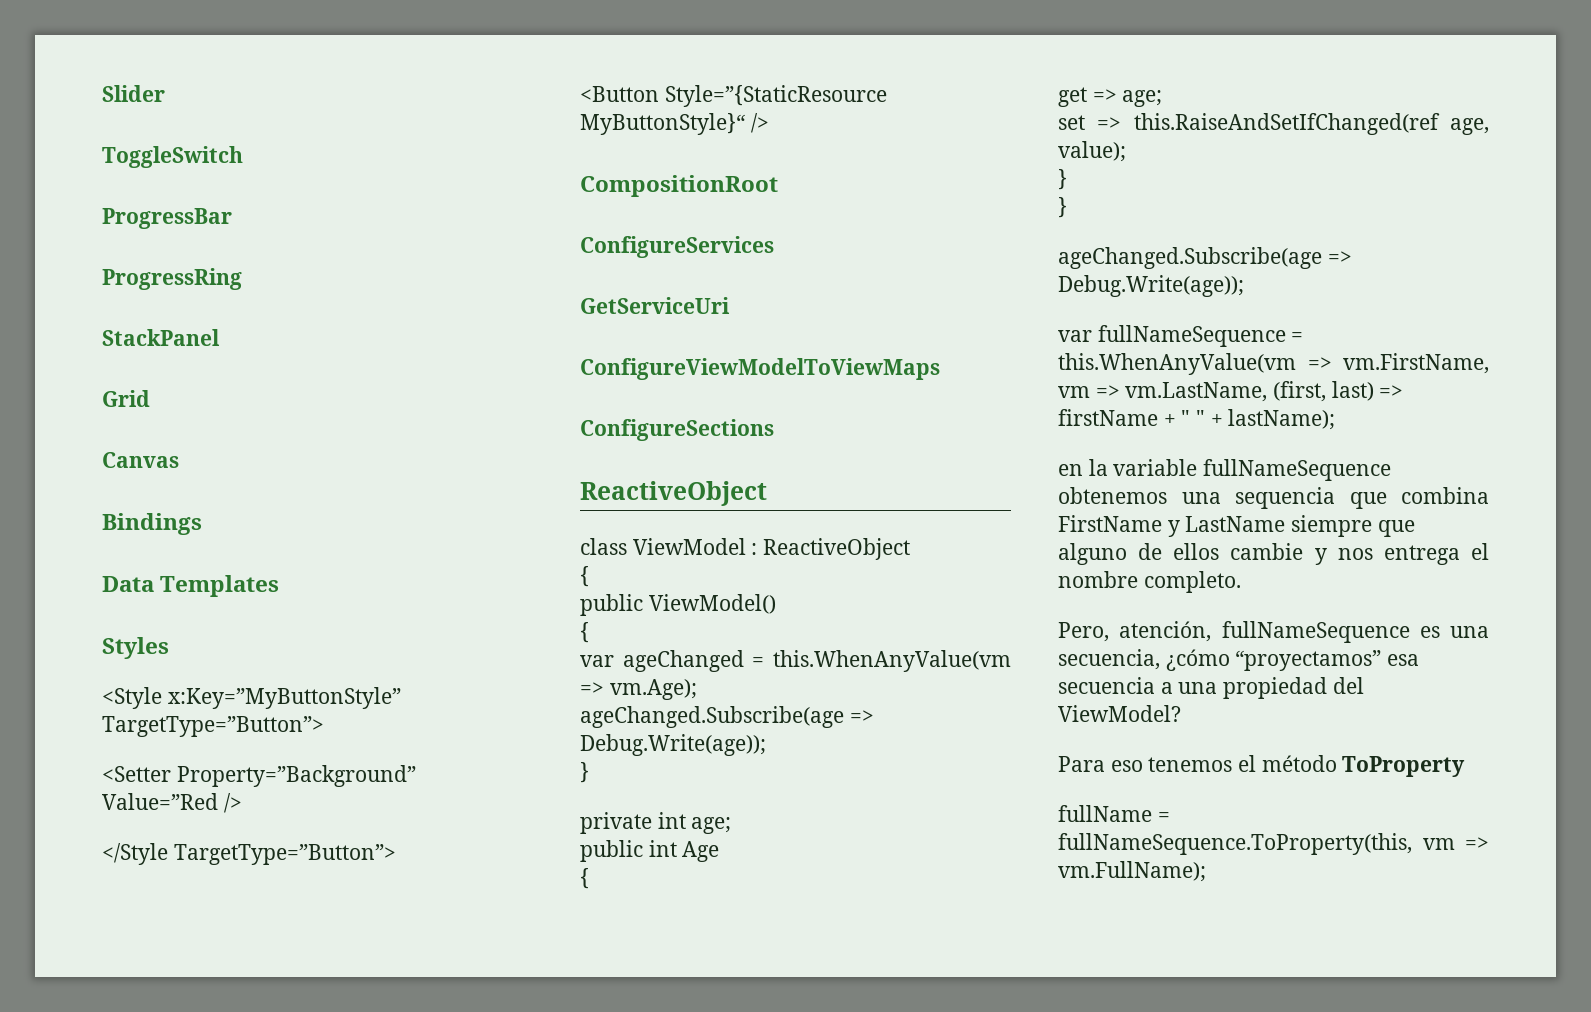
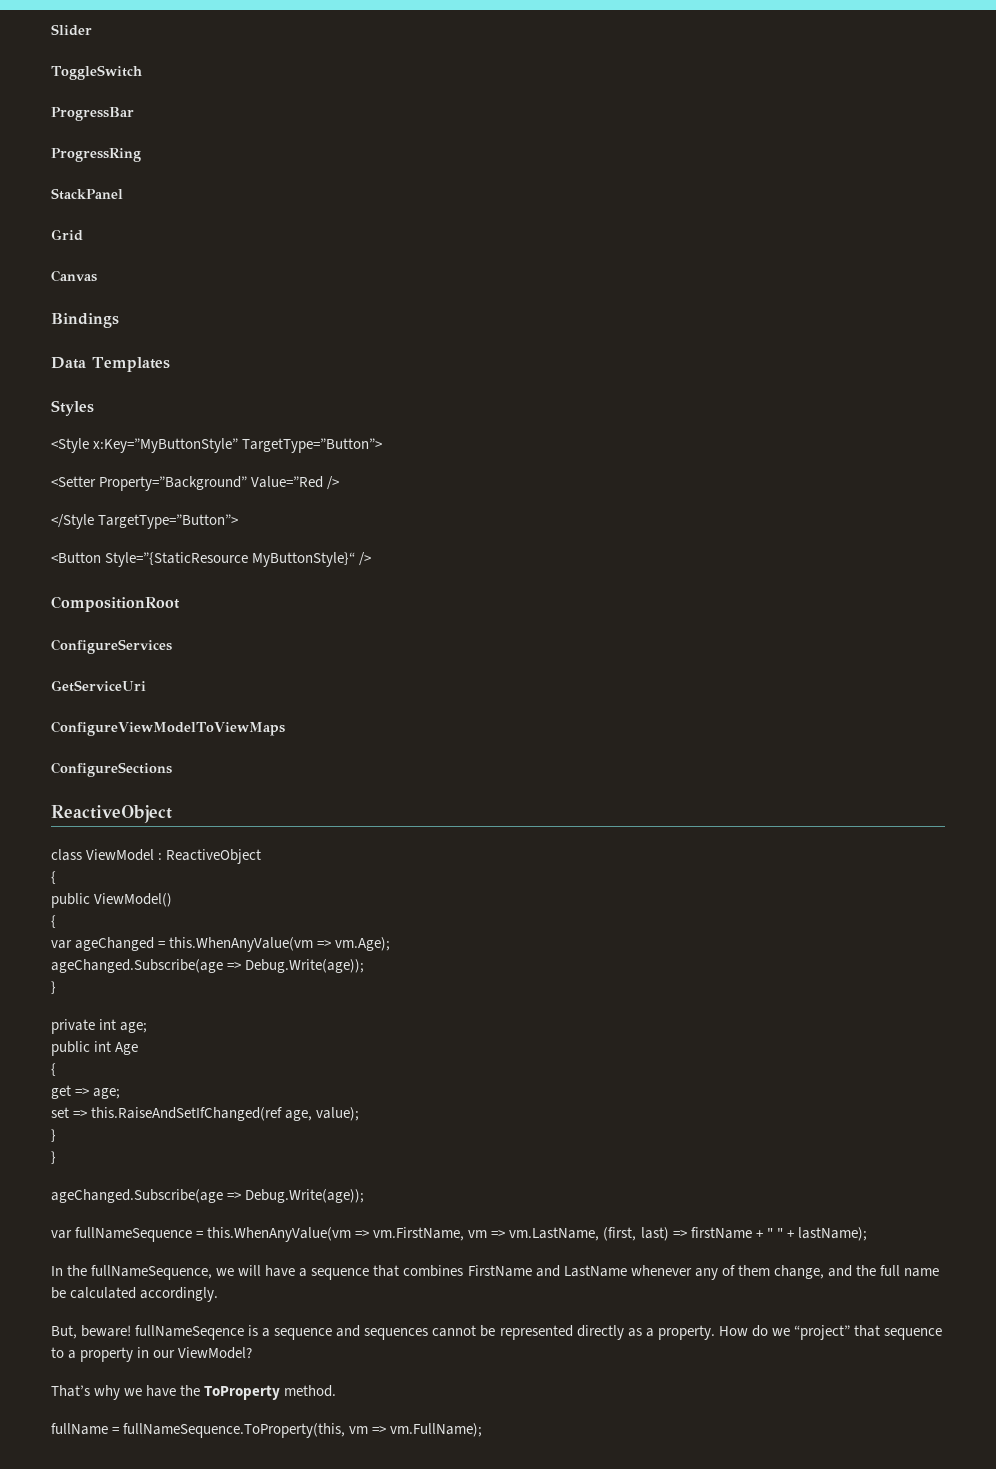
- en la variable fullNameSequence obtenemos una sequencia que combina FirstName y LastName siempre que alguno de ellos cambie y nos entrega el nombre completo.
- Pero, atención, fullNameSequence es una secuencia, ¿cómo “proyectamos” esa secuencia a una propiedad del ViewModel?
- Para eso tenemos el método ToProperty
+ In the fullNameSequence, we will have a sequence that combines FirstName and LastName whenever any of them change, and the full name be calculated accordingly.
+ But, beware! fullNameSeqence is a sequence and sequences cannot be represented directly as a property. How do we “project” that sequence to a property in our ViewModel?
+ That’s why we have the ToProperty method.

